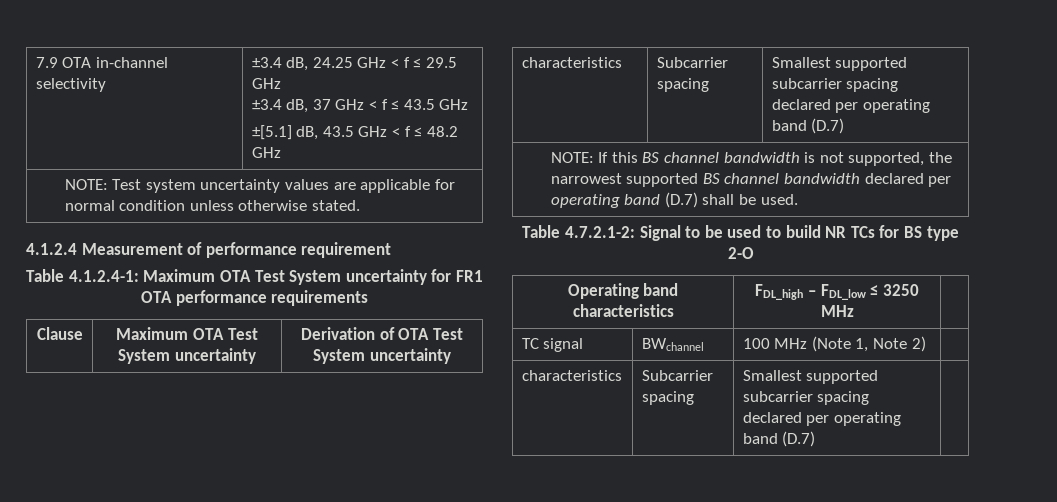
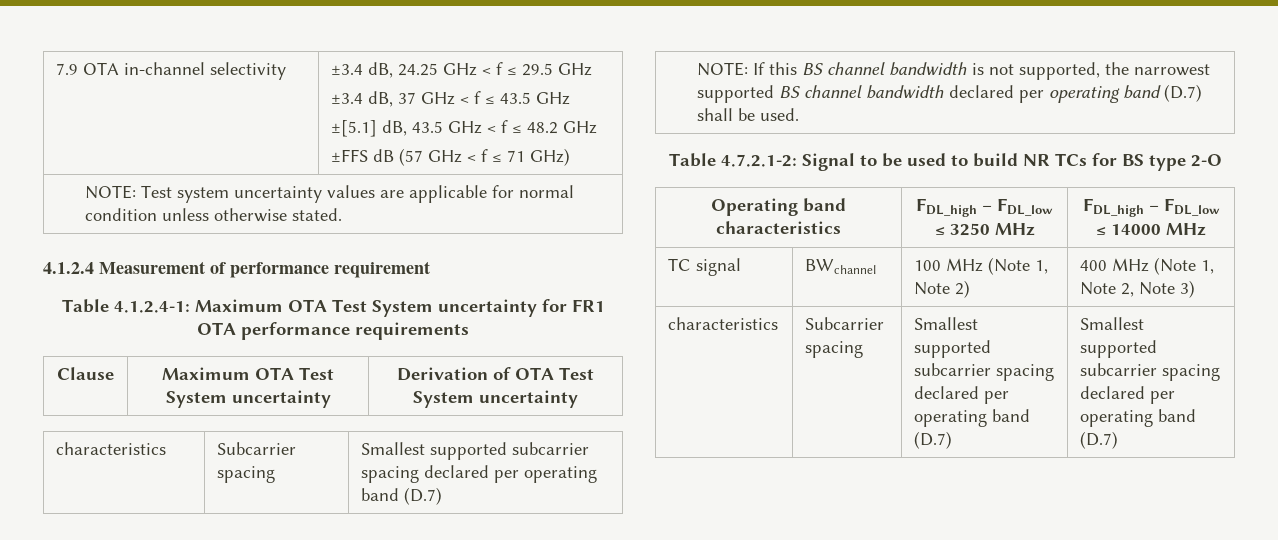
  7.9 OTA in-channel selectivity | ±3.4 dB, 24.25 GHz < f ≤ 29.5 GHz
  ±3.4 dB, 37 GHz < f ≤ 43.5 GHz
  ±[5.1] dB, 43.5 GHz < f ≤ 48.2 GHz
+ ±FFS dB (57 GHz < f ≤ 71 GHz)
- Operating band characteristics | FDL_high – FDL_low ≤ 3250 MHz |
+ Operating band characteristics | FDL_high – FDL_low ≤ 3250 MHz | FDL_high – FDL_low ≤ 14000 MHz
- TC signal | BWchannel | 100 MHz (Note 1, Note 2) |
+ TC signal | BWchannel | 100 MHz (Note 1, Note 2) | 400 MHz (Note 1, Note 2, Note 3)
- characteristics | Subcarrier spacing | Smallest supported subcarrier spacing declared per operating band (D.7) |
+ characteristics | Subcarrier spacing | Smallest supported subcarrier spacing declared per operating band (D.7) | Smallest supported subcarrier spacing declared per operating band (D.7)

